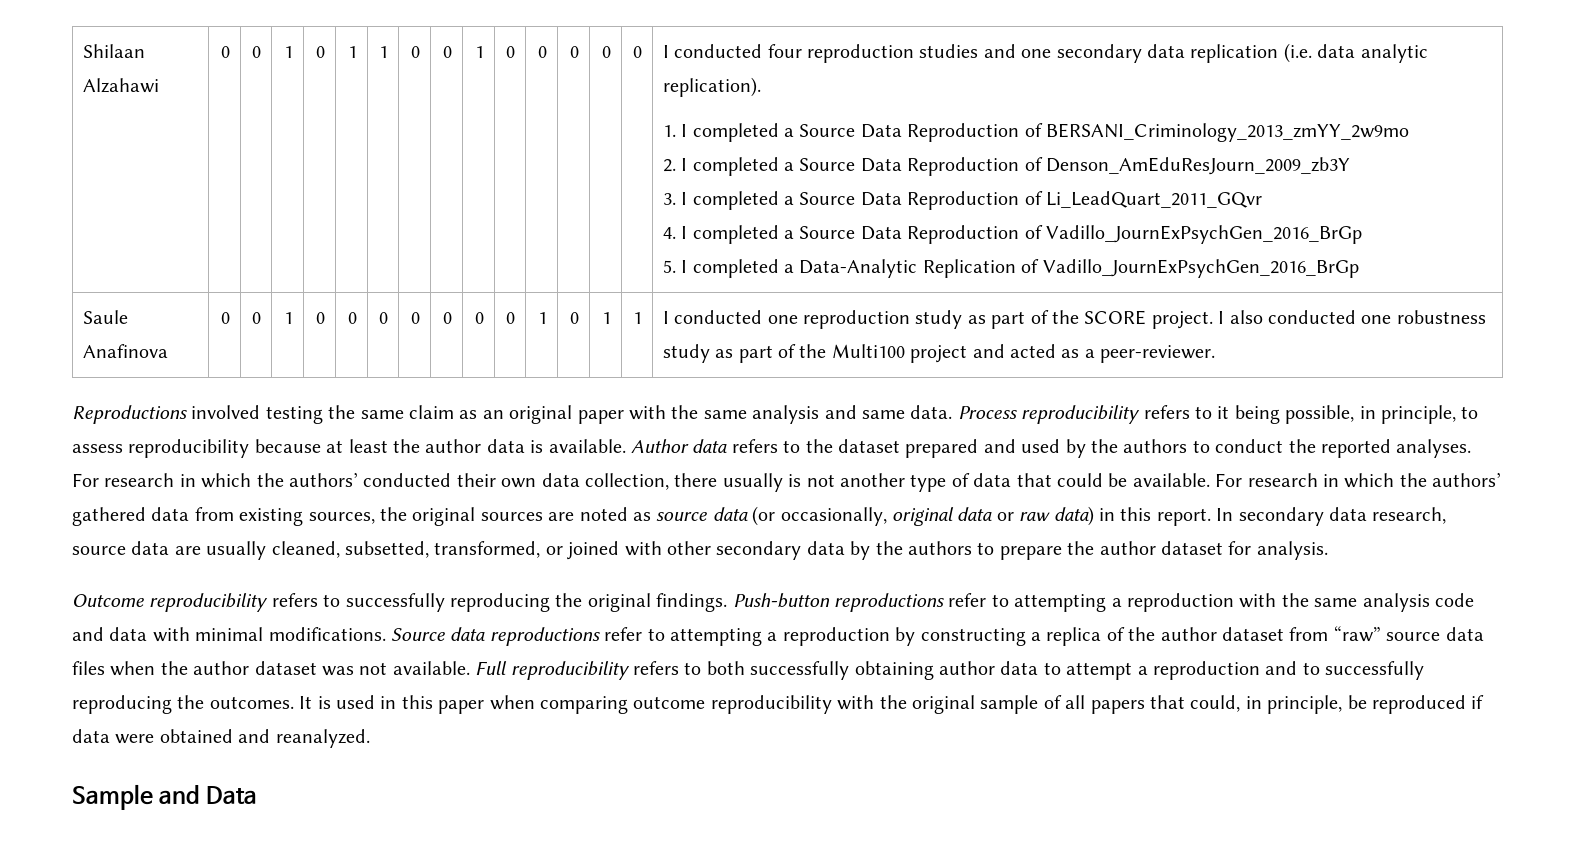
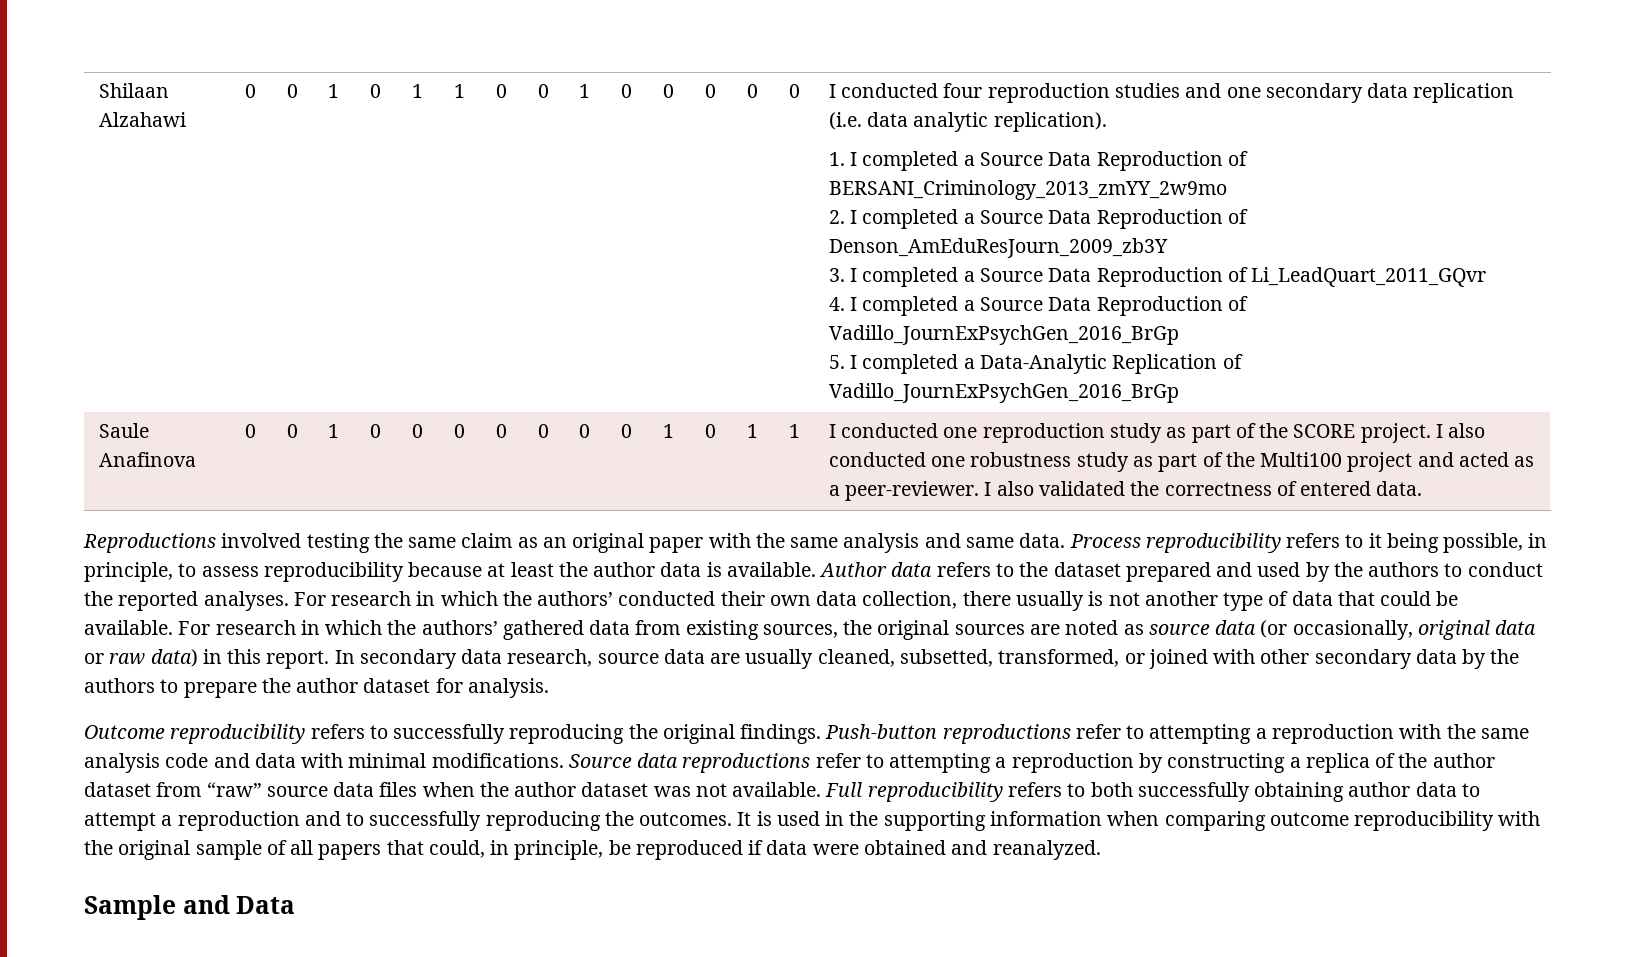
+ I also validated the correctness of entered data.
- It is used in this paper when comparing outcome reproducibility with the original sample of all papers that could, in principle, be reproduced if data were obtained and reanalyzed.
+ It is used in the supporting information when comparing outcome reproducibility with the original sample of all papers that could, in principle, be reproduced if data were obtained and reanalyzed.

